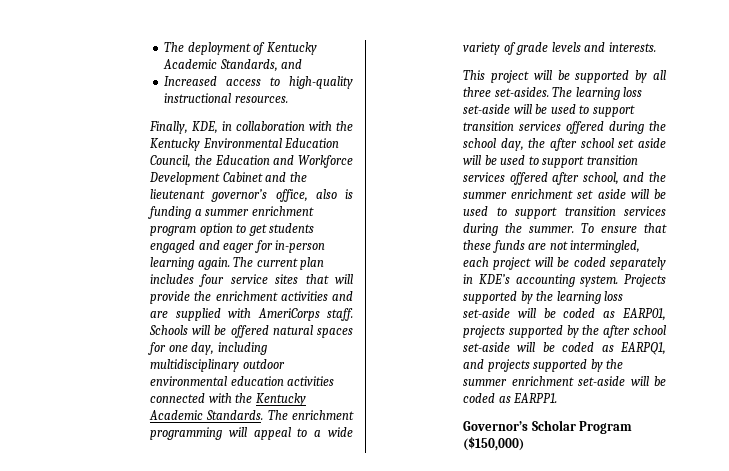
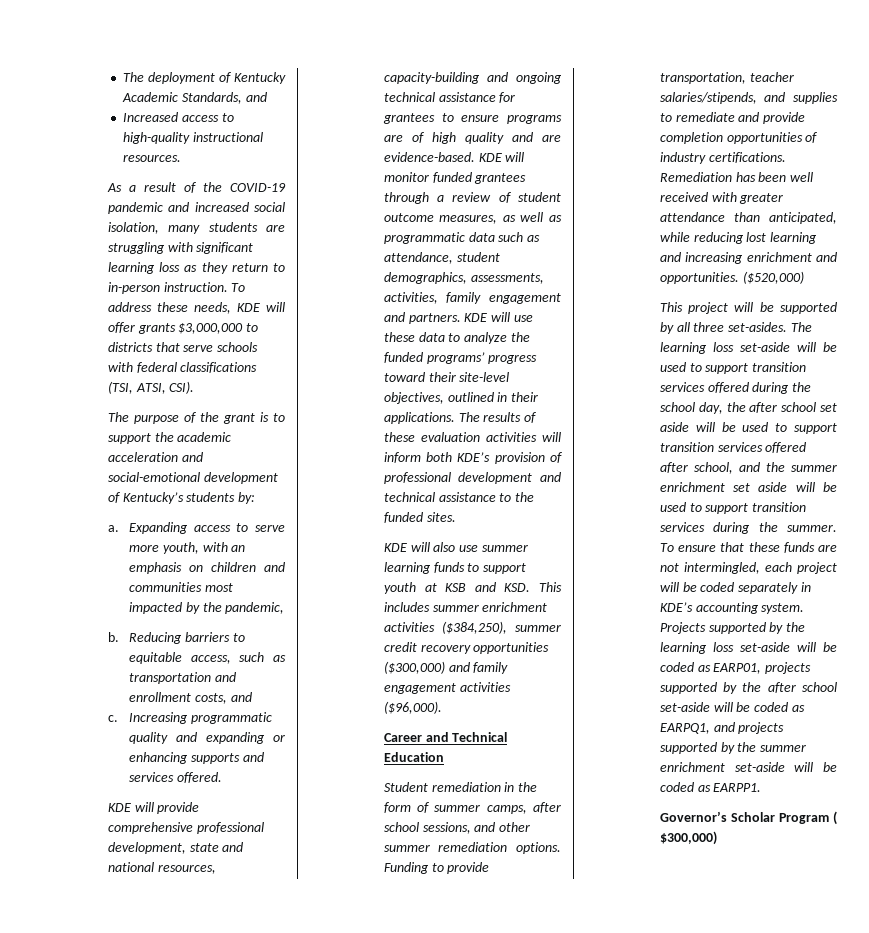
- Finally, KDE, in collaboration with the Kentucky Environmental Education Council, the Education and Workforce Development Cabinet and the lieutenant governor’s office, also is funding a summer enrichment program option to get students engaged and eager for in-person learning again. The current plan includes four service sites that will provide the enrichment activities and are supplied with AmeriCorps staff. Schools will be offered natural spaces for one day, including multidisciplinary outdoor environmental education activities connected with the Kentucky Academic Standards. The enrichment programming will appeal to a wide variety of grade levels and interests.
+ As a result of the COVID-19 pandemic and increased social isolation, many students are struggling with significant learning loss as they return to in-person instruction. To address these needs, KDE will offer grants $3,000,000 to districts that serve schools with federal classifications (TSI, ATSI, CSI).
+ The purpose of the grant is to support the academic acceleration and social-emotional development of Kentucky’s students by:
+ a. Expanding access to serve more youth, with an emphasis on children and communities most impacted by the pandemic,
+ b. Reducing barriers to equitable access, such as transportation and enrollment costs, and
+ c. Increasing programmatic quality and expanding or enhancing supports and services offered.
+ KDE will provide comprehensive professional development, state and national resources, capacity-building and ongoing technical assistance for grantees to ensure programs are of high quality and are evidence-based. KDE will monitor funded grantees through a review of student outcome measures, as well as programmatic data such as attendance, student demographics, assessments, activities, family engagement and partners. KDE will use these data to analyze the funded programs’ progress toward their site-level objectives, outlined in their applications. The results of these evaluation activities will inform both KDE’s provision of professional development and technical assistance to the funded sites.
+ KDE will also use summer learning funds to support youth at KSB and KSD. This includes summer enrichment activities ($384,250), summer credit recovery opportunities ($300,000) and family engagement activities ($96,000).
+ Career and Technical Education
+ Student remediation in the form of summer camps, after school sessions, and other summer remediation options. Funding to provide transportation, teacher salaries/stipends, and supplies to remediate and provide completion opportunities of industry certifications. Remediation has been well received with greater attendance than anticipated, while reducing lost learning and increasing enrichment and opportunities. ($520,000)
- Governor’s Scholar Program ($150,000)
+ Governor’s Scholar Program ( $300,000)

